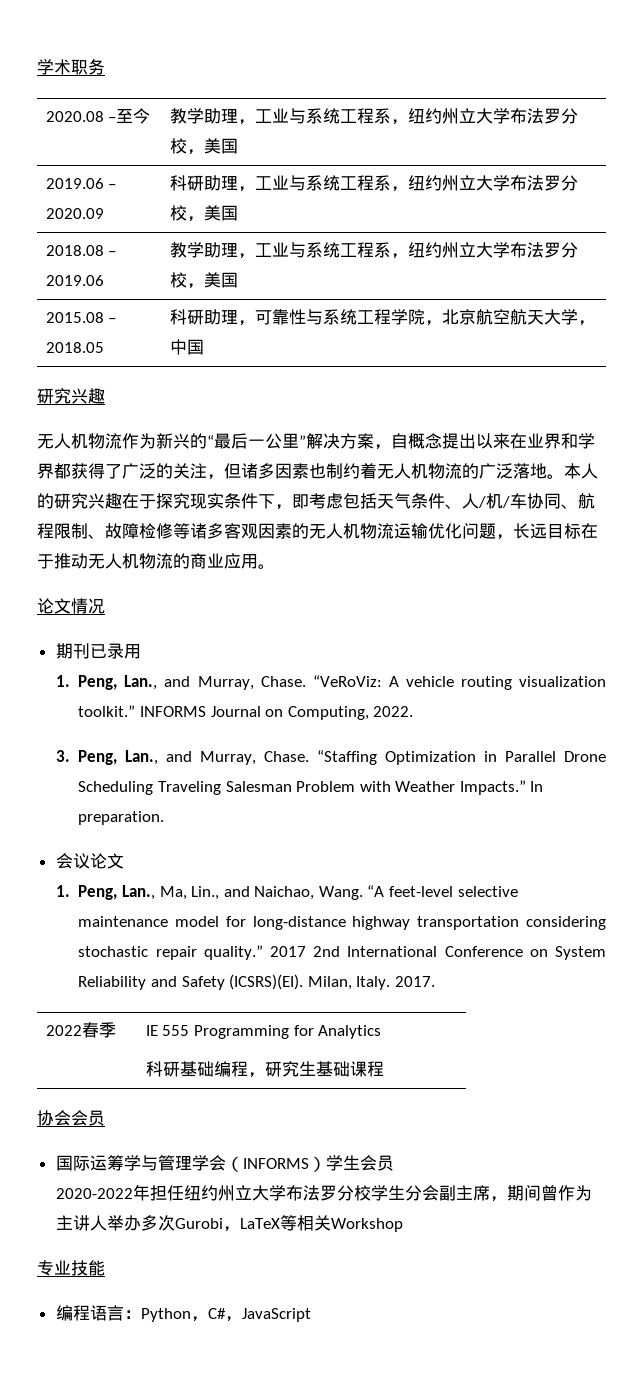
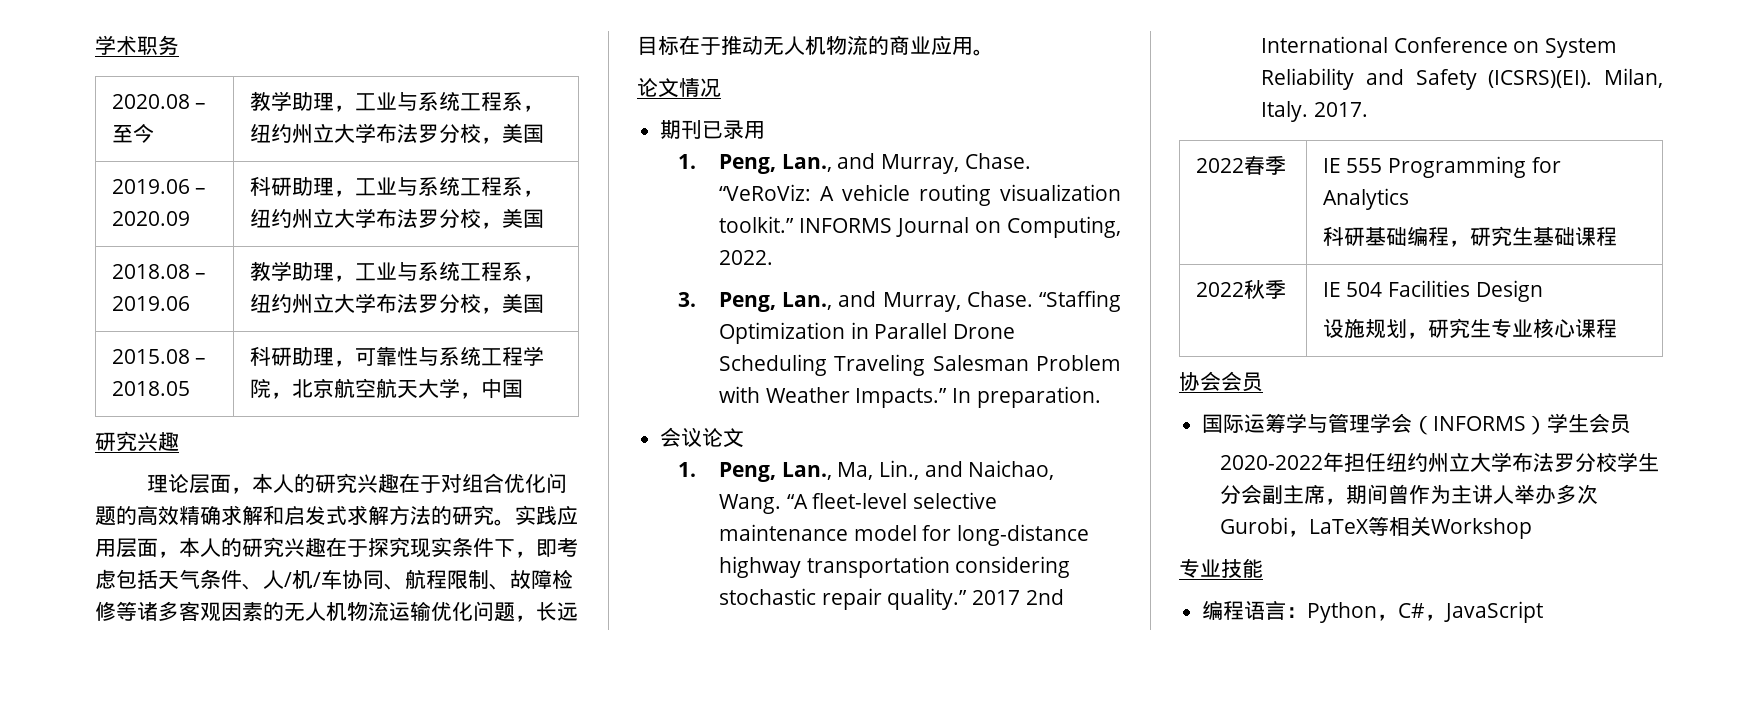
- 无人机物流作为新兴的“最后一公里”解决方案，自概念提出以来在业界和学界都获得了广泛的关注，但诸多因素也制约着无人机物流的广泛落地。本人的研究兴趣在于探究现实条件下，即考虑包括天气条件、人/机/车协同、航程限制、故障检修等诸多客观因素的无人机物流运输优化问题，长远目标在于推动无人机物流的商业应用。
+ 理论层面，本人的研究兴趣在于对组合优化问题的高效精确求解和启发式求解方法的研究。实践应用层面，本人的研究兴趣在于探究现实条件下，即考虑包括天气条件、人/机/车协同、航程限制、故障检修等诸多客观因素的无人机物流运输优化问题，长远目标在于推动无人机物流的商业应用。
- “A feet-level selective maintenance model for long-distance highway transportation considering stochastic repair quality.”
+ “A fleet-level selective maintenance model for long-distance highway transportation considering stochastic repair quality.”
+ 2022秋季 | IE 504 Facilities Design
+ 设施规划，研究生专业核心课程

